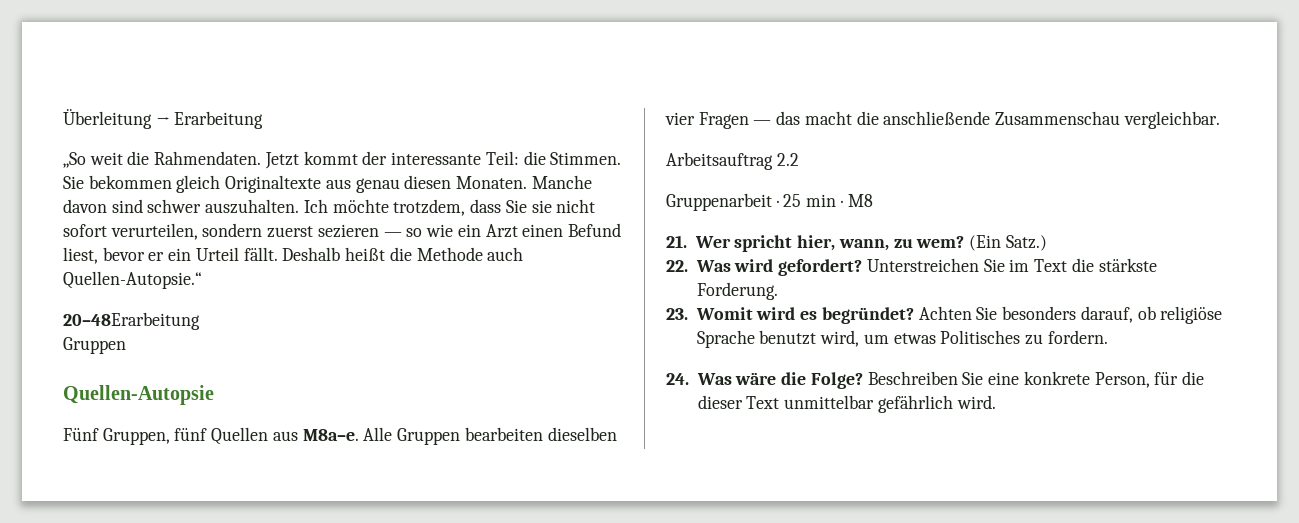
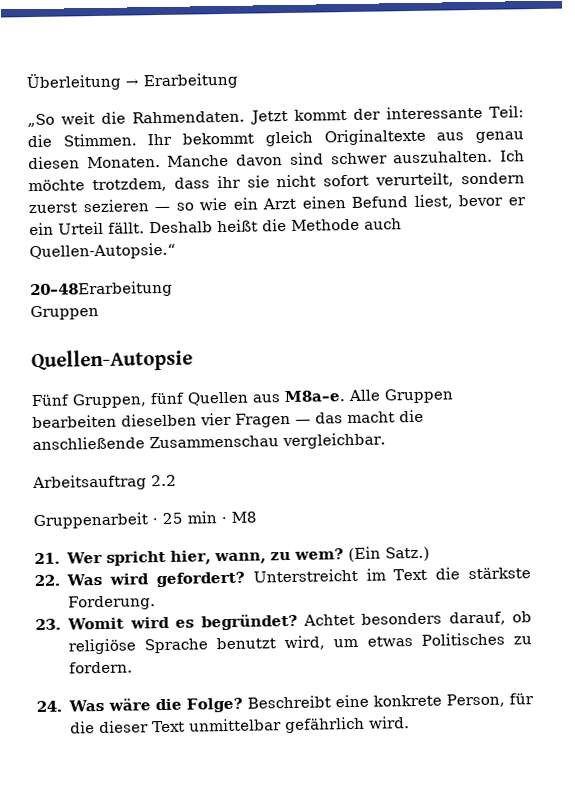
- Sie bekommen gleich Originaltexte aus genau diesen Monaten.
+ Ihr bekommt gleich Originaltexte aus genau diesen Monaten.
- Ich möchte trotzdem, dass Sie sie nicht sofort verurteilen, sondern zuerst sezieren — so wie ein Arzt einen Befund liest, bevor er ein Urteil fällt.
+ Ich möchte trotzdem, dass ihr sie nicht sofort verurteilt, sondern zuerst sezieren — so wie ein Arzt einen Befund liest, bevor er ein Urteil fällt.
- Unterstreichen Sie im Text die stärkste Forderung.
+ Unterstreicht im Text die stärkste Forderung.
- Achten Sie besonders darauf, ob religiöse Sprache benutzt wird, um etwas Politisches zu fordern.
+ Achtet besonders darauf, ob religiöse Sprache benutzt wird, um etwas Politisches zu fordern.
- Beschreiben Sie eine konkrete Person, für die dieser Text unmittelbar gefährlich wird.
+ Beschreibt eine konkrete Person, für die dieser Text unmittelbar gefährlich wird.

